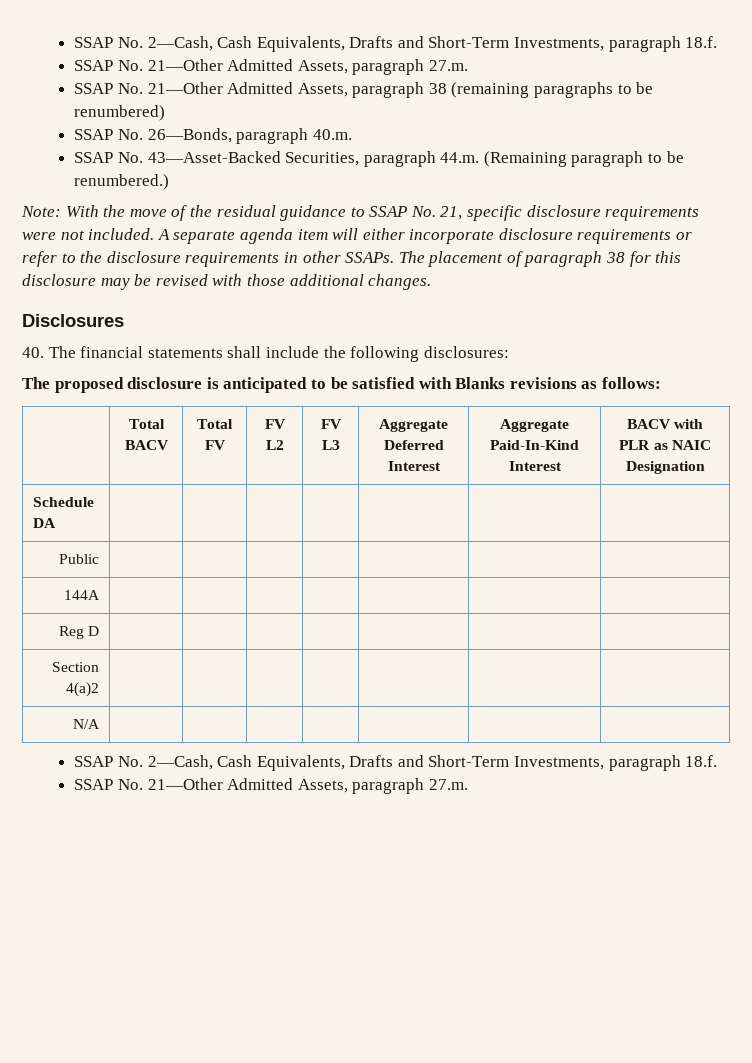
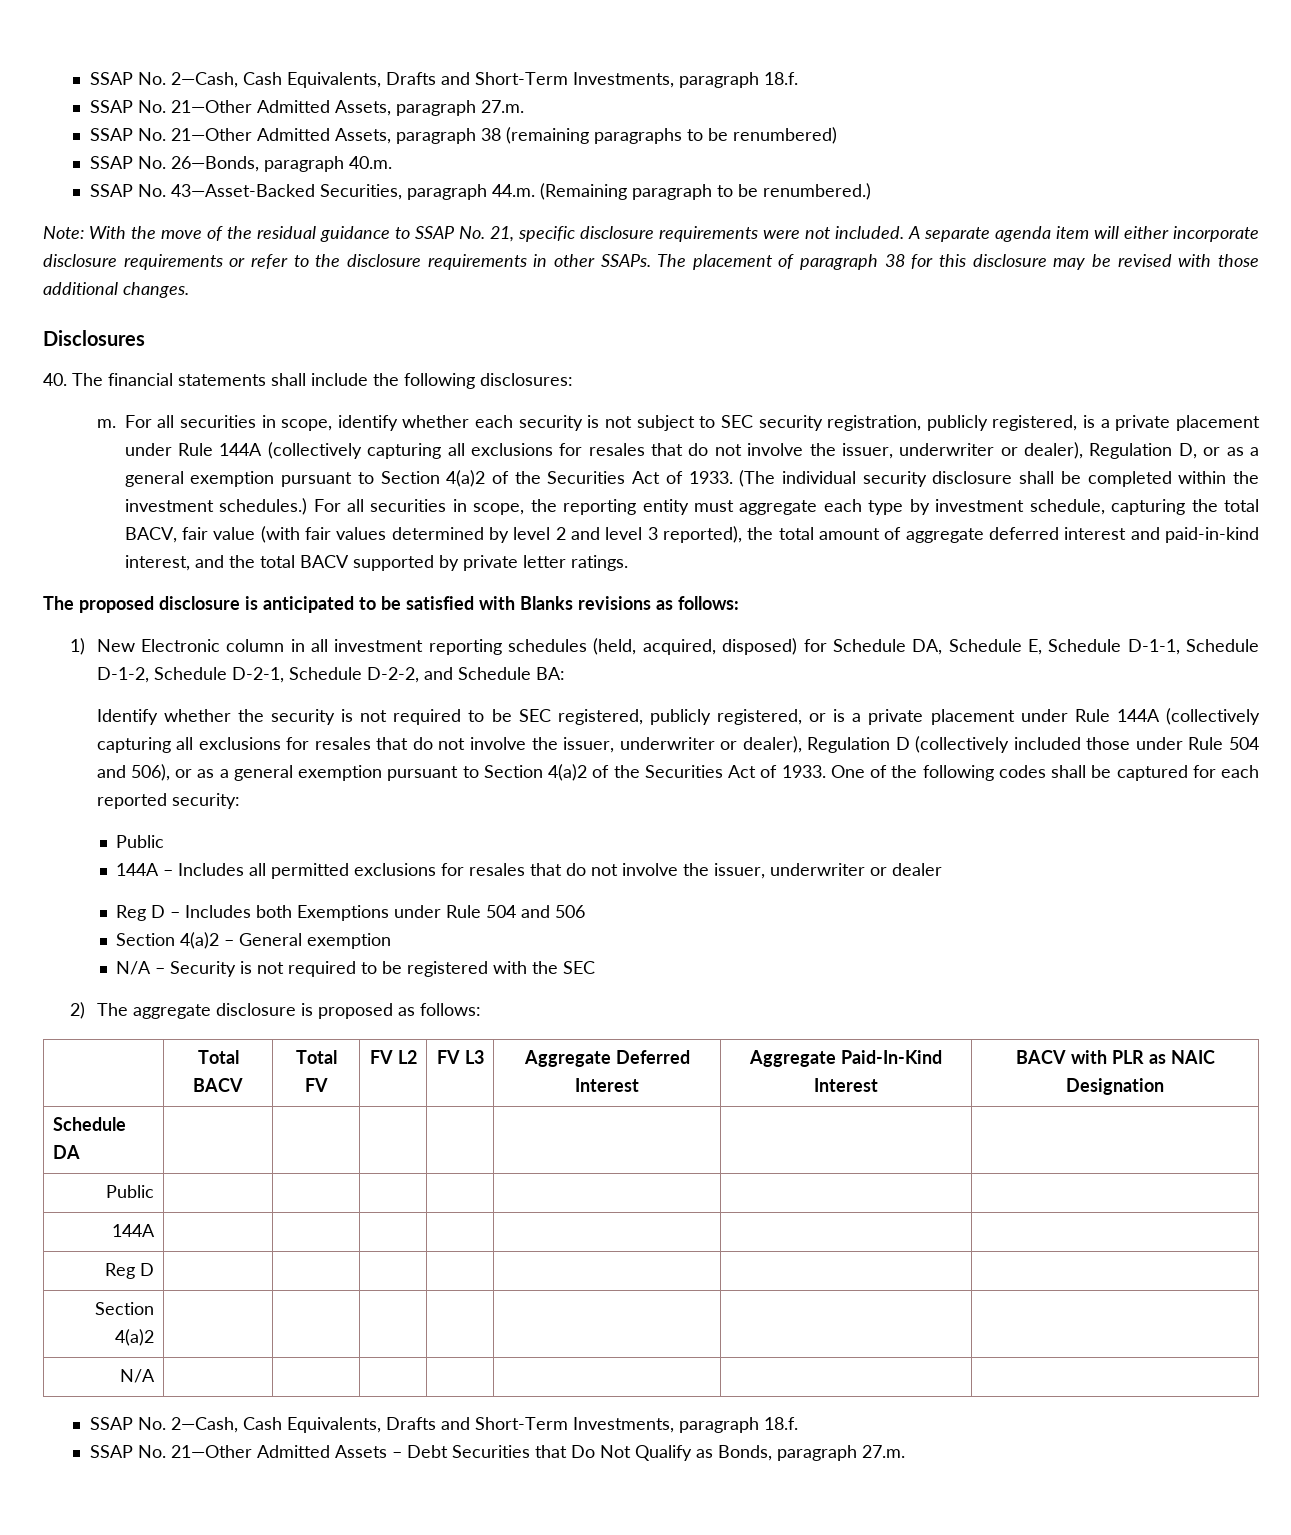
+ m. For all securities in scope, identify whether each security is not subject to SEC security registration, publicly registered, is a private placement under Rule 144A (collectively capturing all exclusions for resales that do not involve the issuer, underwriter or dealer), Regulation D, or as a general exemption pursuant to Section 4(a)2 of the Securities Act of 1933. (The individual security disclosure shall be completed within the investment schedules.) For all securities in scope, the reporting entity must aggregate each type by investment schedule, capturing the total BACV, fair value (with fair values determined by level 2 and level 3 reported), the total amount of aggregate deferred interest and paid-in-kind interest, and the total BACV supported by private letter ratings.
+ 1) New Electronic column in all investment reporting schedules (held, acquired, disposed) for Schedule DA, Schedule E, Schedule D-1-1, Schedule D-1-2, Schedule D-2-1, Schedule D-2-2, and Schedule BA:
+ Identify whether the security is not required to be SEC registered, publicly registered, or is a private placement under Rule 144A (collectively capturing all exclusions for resales that do not involve the issuer, underwriter or dealer), Regulation D (collectively included those under Rule 504 and 506), or as a general exemption pursuant to Section 4(a)2 of the Securities Act of 1933. One of the following codes shall be captured for each reported security:
+ Public
+ 144A – Includes all permitted exclusions for resales that do not involve the issuer, underwriter or dealer
+ Reg D – Includes both Exemptions under Rule 504 and 506
+ Section 4(a)2 – General exemption
+ N/A – Security is not required to be registered with the SEC
+ 2) The aggregate disclosure is proposed as follows:
  N/A | | | | | | |
  SSAP No. 2—Cash, Cash Equivalents, Drafts and Short-Term Investments, paragraph 18.f.
- SSAP No. 21—Other Admitted Assets, paragraph 27.m.
+ SSAP No. 21—Other Admitted Assets – Debt Securities that Do Not Qualify as Bonds, paragraph 27.m.

